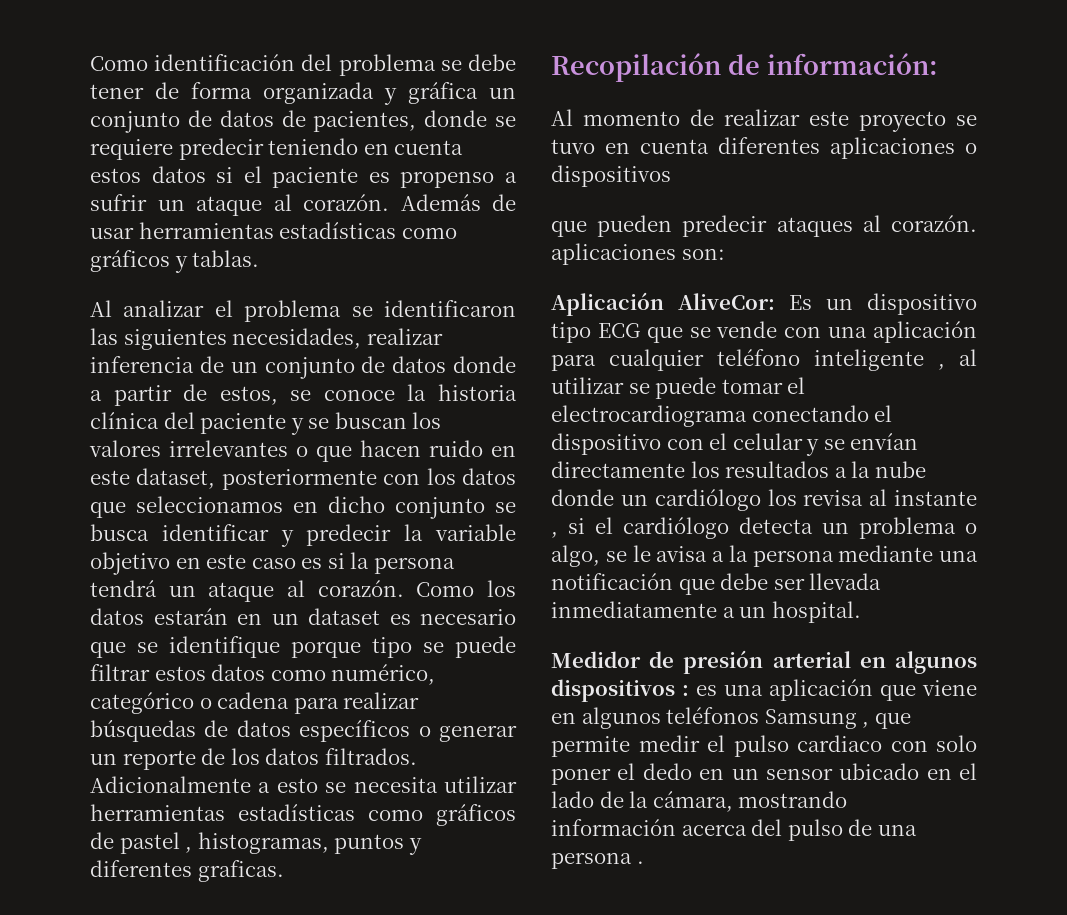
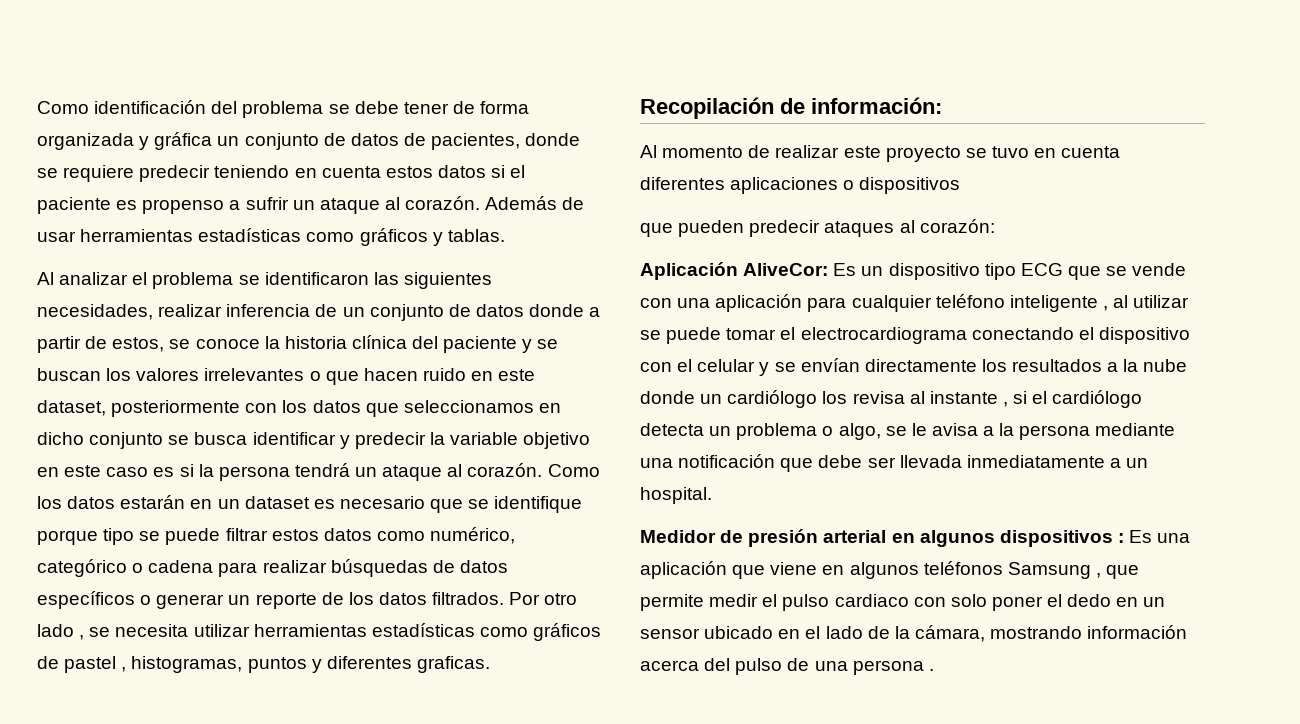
- Adicionalmente a esto se necesita utilizar herramientas estadísticas como gráficos de pastel , histogramas, puntos y diferentes graficas.
+ Por otro lado , se necesita utilizar herramientas estadísticas como gráficos de pastel , histogramas, puntos y diferentes graficas.
- que pueden predecir ataques al corazón. aplicaciones son:
+ que pueden predecir ataques al corazón:
- Medidor de presión arterial en algunos dispositivos : es una aplicación que viene en algunos teléfonos Samsung , que permite medir el pulso cardiaco con solo poner el dedo en un sensor ubicado en el lado de la cámara, mostrando información acerca del pulso de una persona .
+ Medidor de presión arterial en algunos dispositivos : Es una aplicación que viene en algunos teléfonos Samsung , que permite medir el pulso cardiaco con solo poner el dedo en un sensor ubicado en el lado de la cámara, mostrando información acerca del pulso de una persona .

